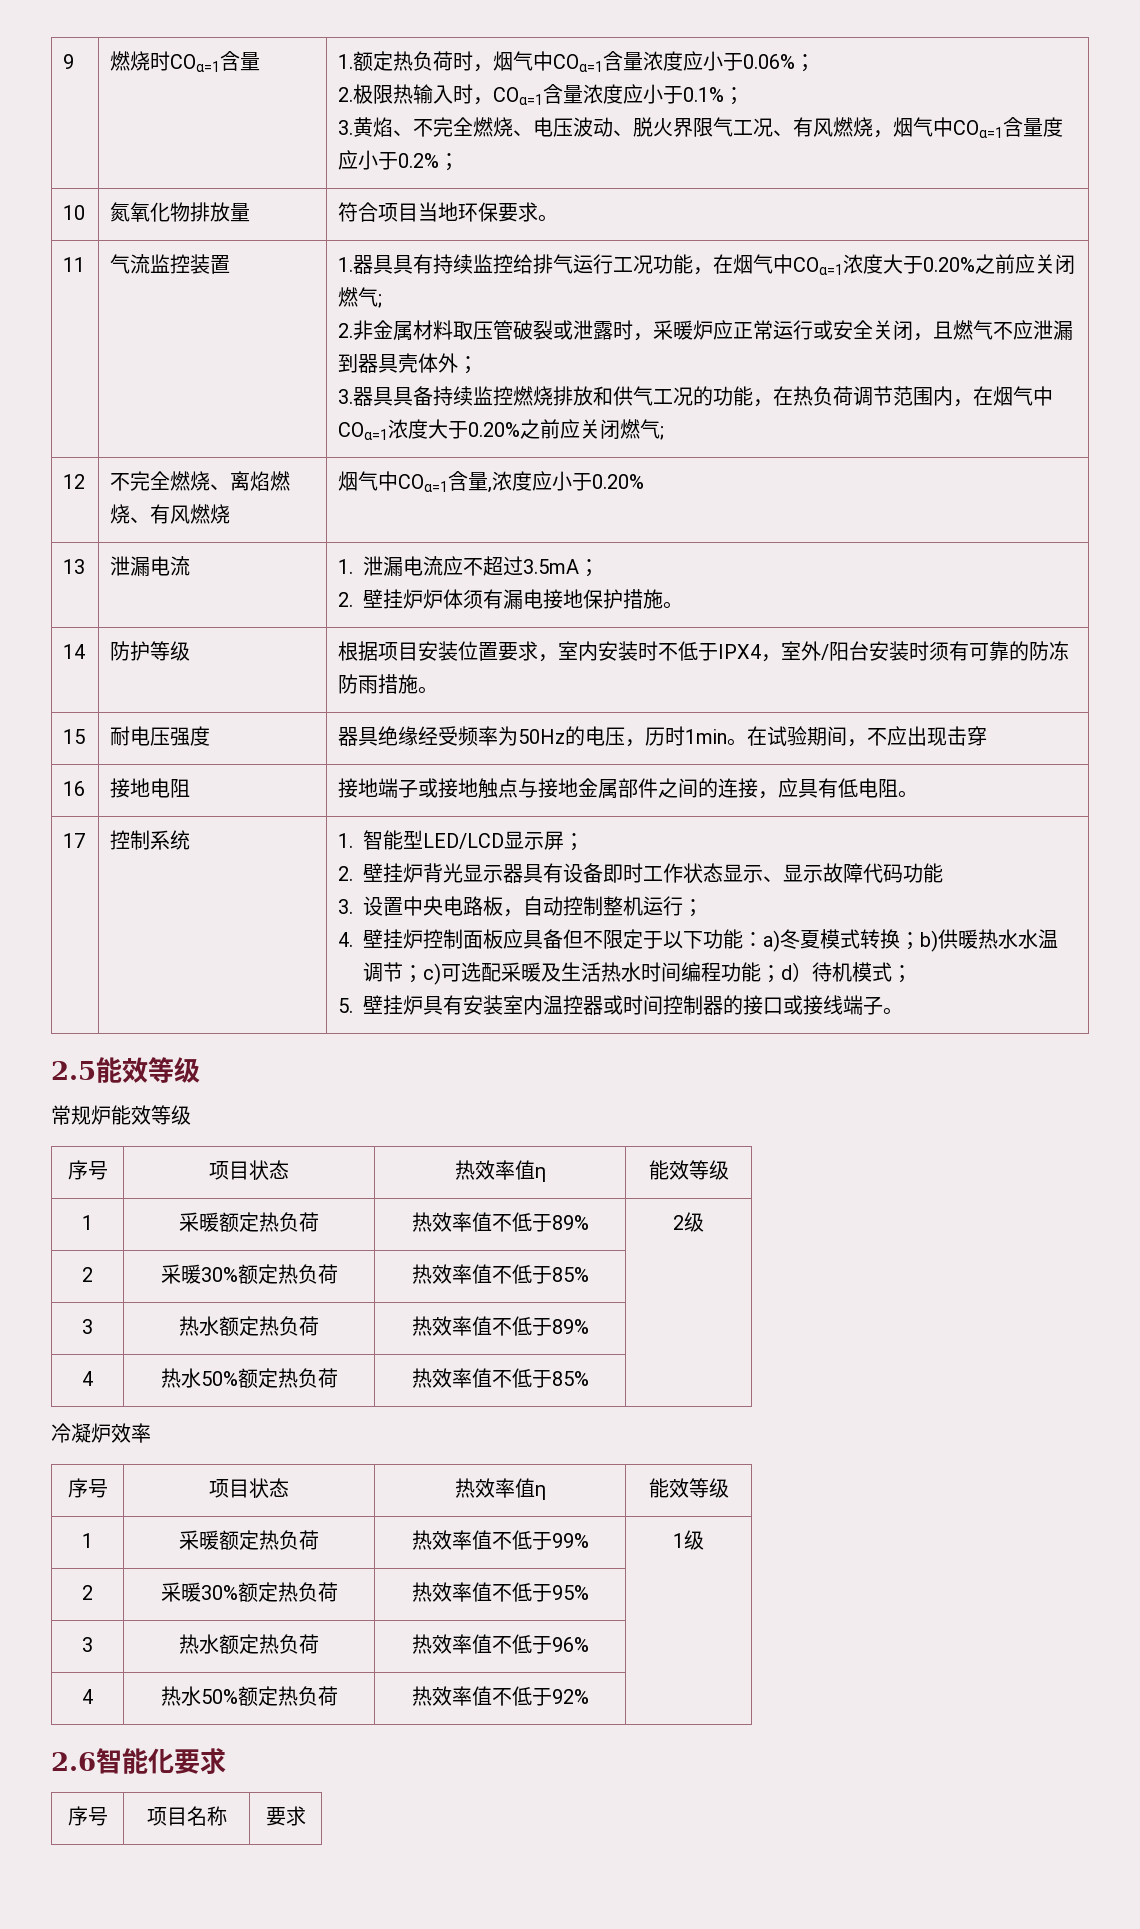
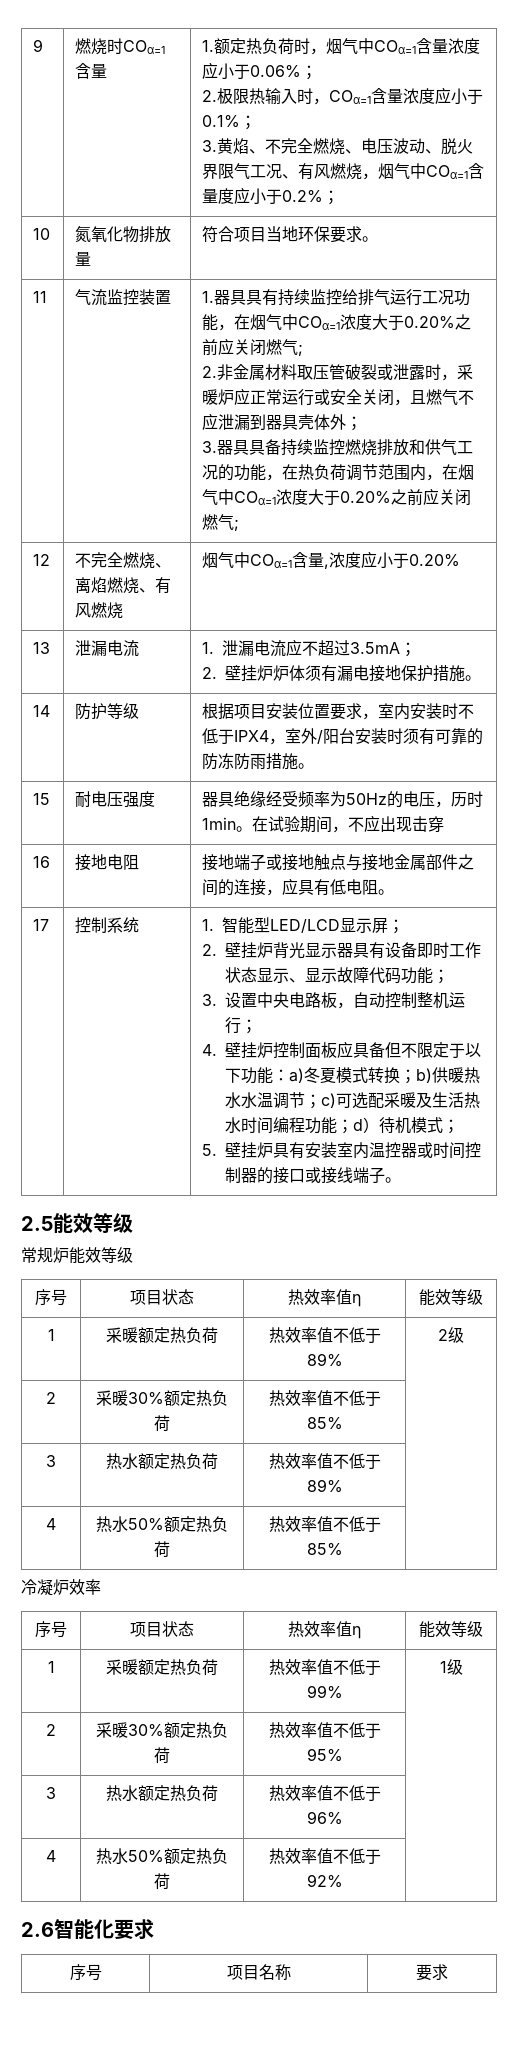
- 2.壁挂炉背光显示器具有设备即时工作状态显示、显示故障代码功能
+ 2.壁挂炉背光显示器具有设备即时工作状态显示、显示故障代码功能；

